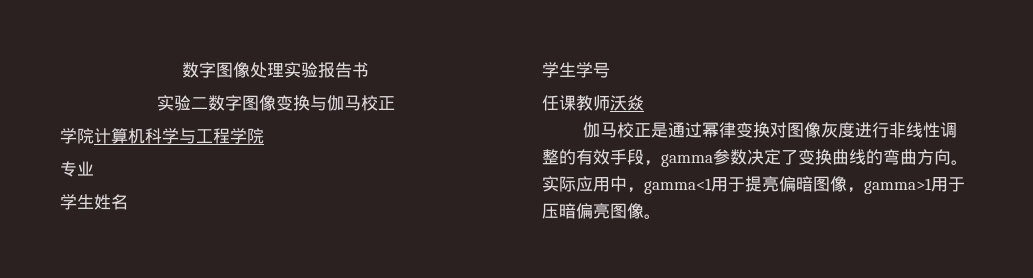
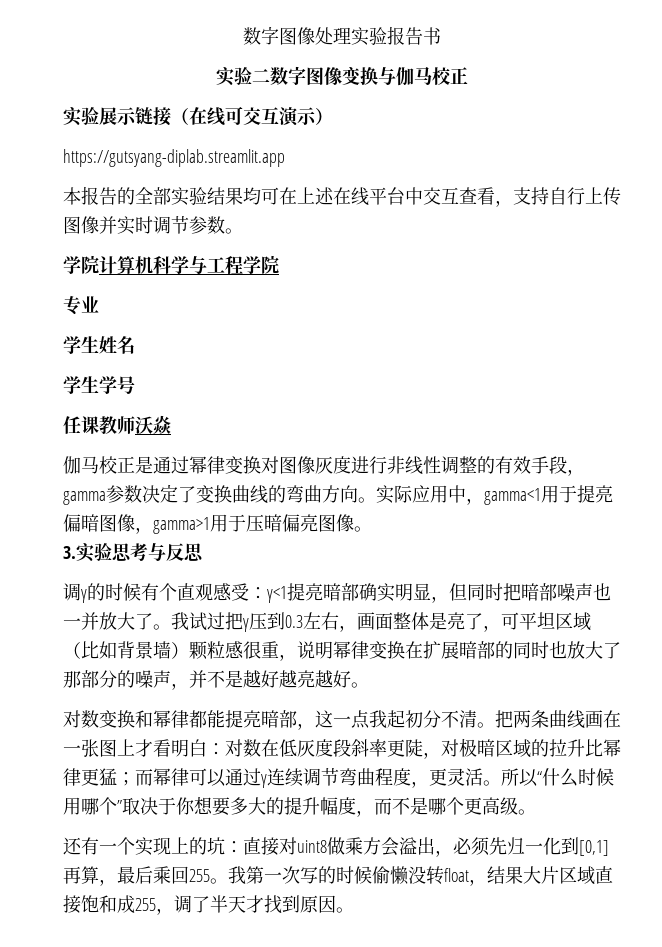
+ 实验展示链接（在线可交互演示）
+ https://gutsyang-diplab.streamlit.app
+ 本报告的全部实验结果均可在上述在线平台中交互查看，支持自行上传图像并实时调节参数。
+ 3.实验思考与反思
+ 调γ的时候有个直观感受：γ<1提亮暗部确实明显，但同时把暗部噪声也一并放大了。我试过把γ压到0.3左右，画面整体是亮了，可平坦区域（比如背景墙）颗粒感很重，说明幂律变换在扩展暗部的同时也放大了那部分的噪声，并不是越好越亮越好。
+ 对数变换和幂律都能提亮暗部，这一点我起初分不清。把两条曲线画在一张图上才看明白：对数在低灰度段斜率更陡，对极暗区域的拉升比幂律更猛；而幂律可以通过γ连续调节弯曲程度，更灵活。所以“什么时候用哪个”取决于你想要多大的提升幅度，而不是哪个更高级。
+ 还有一个实现上的坑：直接对uint8做乘方会溢出，必须先归一化到[0,1]再算，最后乘回255。我第一次写的时候偷懒没转float，结果大片区域直接饱和成255，调了半天才找到原因。

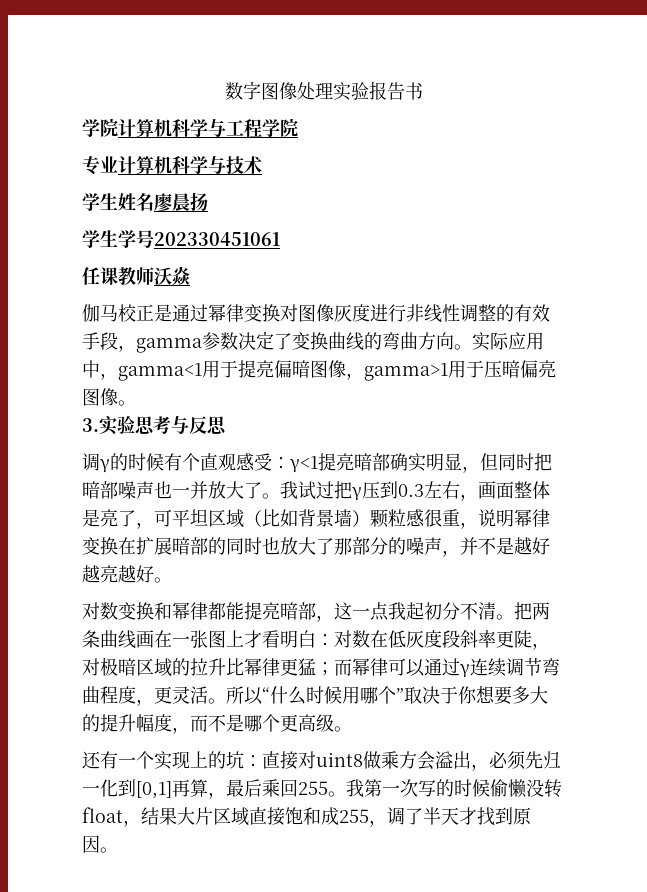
- 实验二数字图像变换与伽马校正
- 实验展示链接（在线可交互演示）
- https://gutsyang-diplab.streamlit.app
- 本报告的全部实验结果均可在上述在线平台中交互查看，支持自行上传图像并实时调节参数。
- 专业
+ 专业计算机科学与技术
- 学生姓名
+ 学生姓名廖晨扬
- 学生学号
+ 学生学号202330451061

